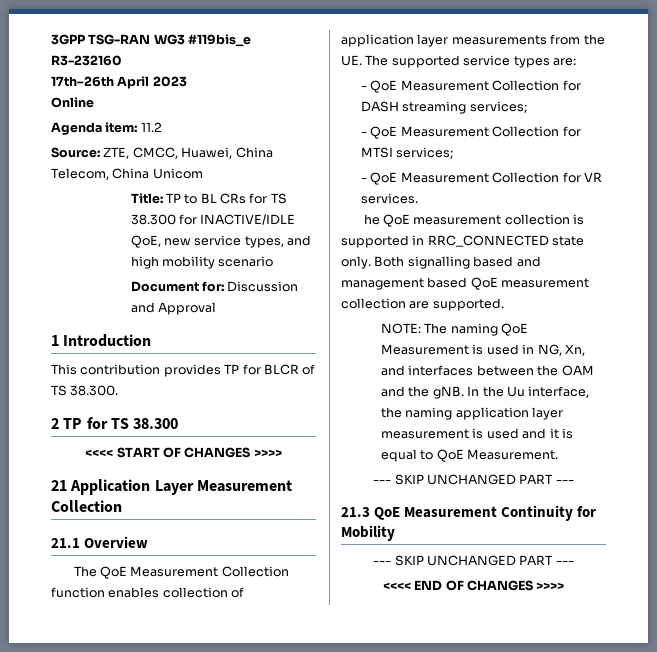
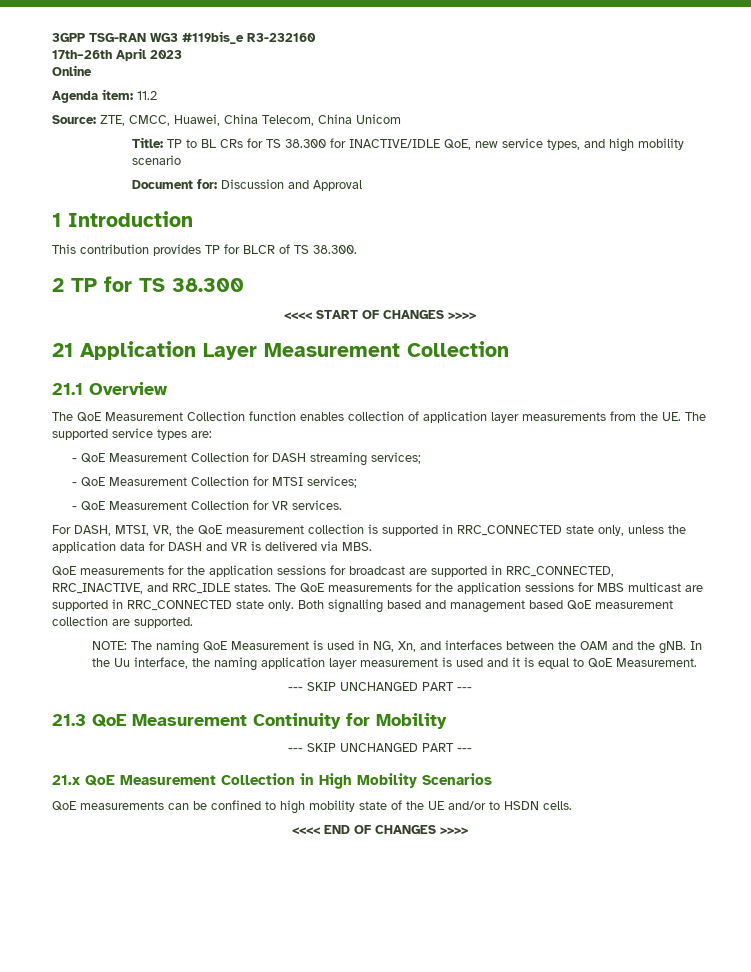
- he QoE measurement collection is supported in RRC_CONNECTED state only.
+ For DASH, MTSI, VR, the QoE measurement collection is supported in RRC_CONNECTED state only, unless the application data for DASH and VR is delivered via MBS.
+ QoE measurements for the application sessions for broadcast are supported in RRC_CONNECTED, RRC_INACTIVE, and RRC_IDLE states. The QoE measurements for the application sessions for MBS multicast are supported in RRC_CONNECTED state only.
+ 21.x QoE Measurement Collection in High Mobility Scenarios
+ QoE measurements can be confined to high mobility state of the UE and/or to HSDN cells.

